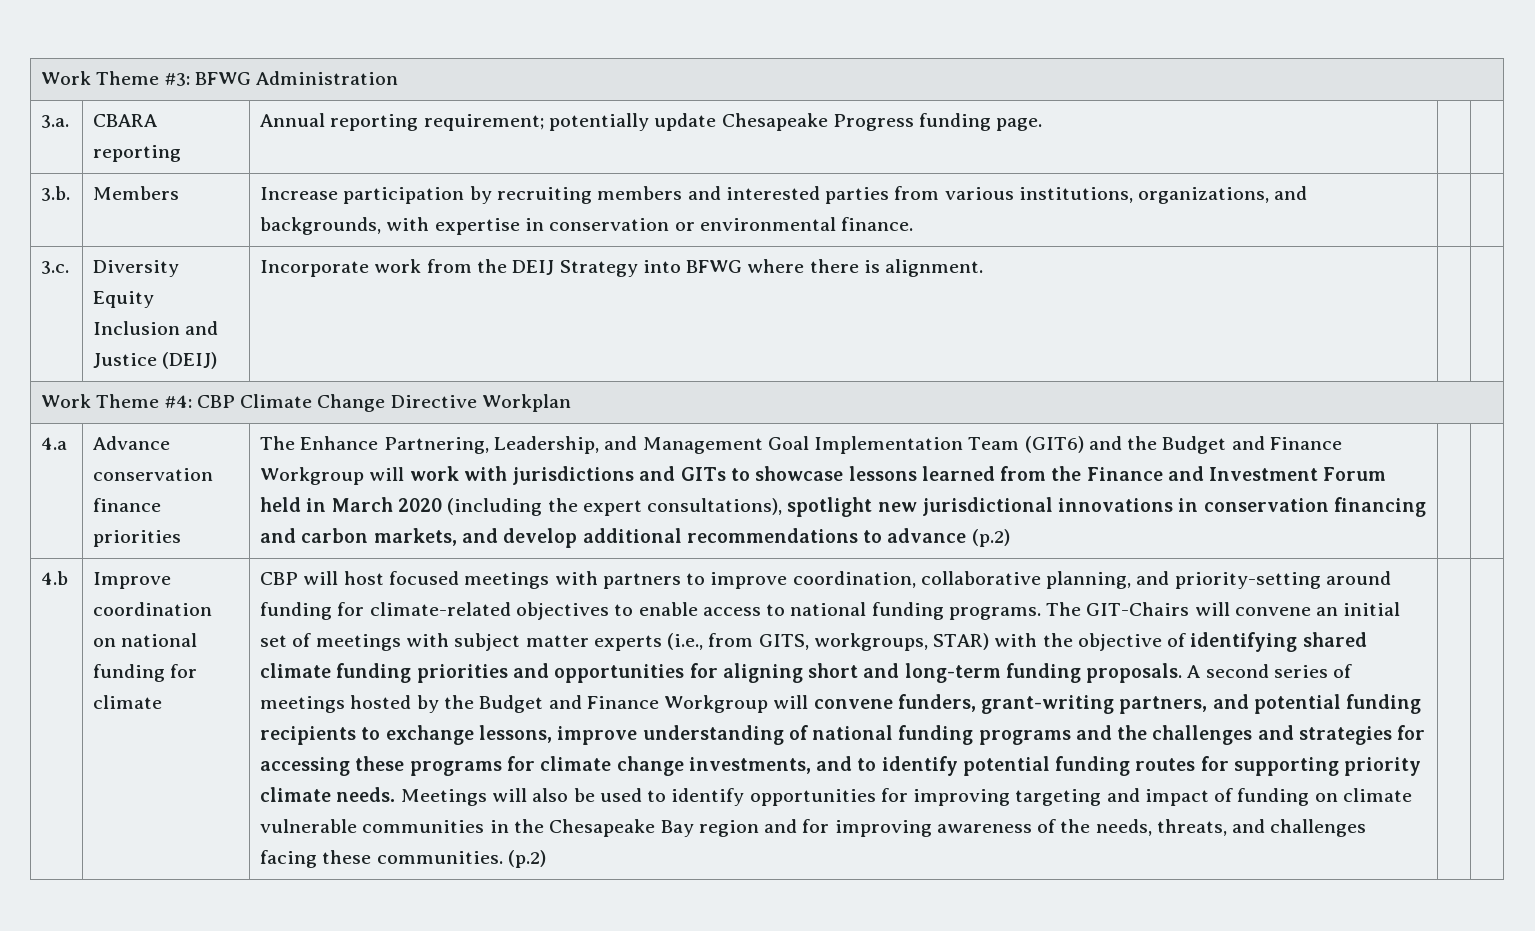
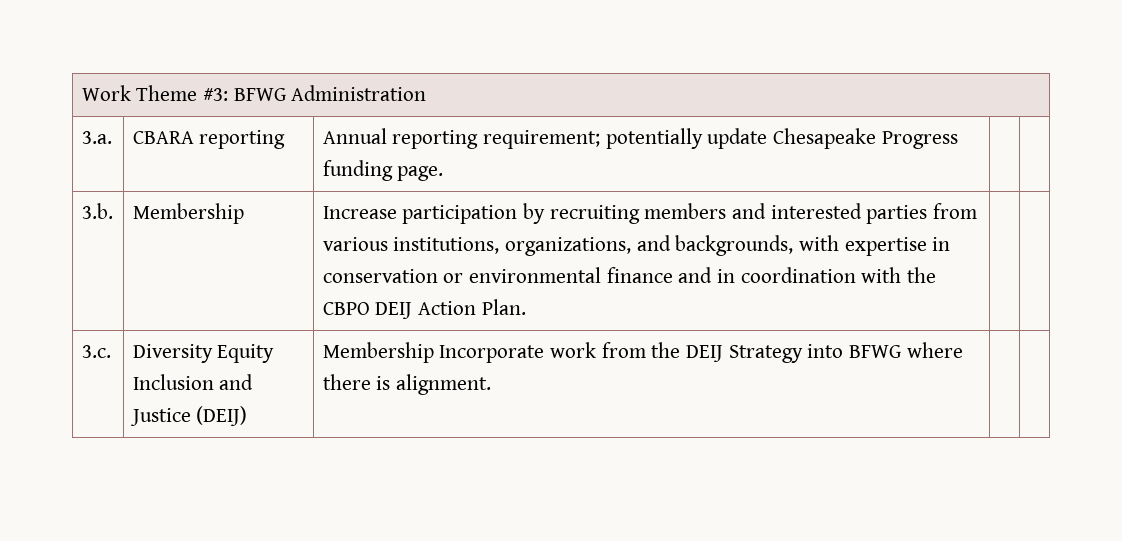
- 3.b. | Members | Increase participation by recruiting members and interested parties from various institutions, organizations, and backgrounds, with expertise in conservation or environmental finance. | |
+ 3.b. | Membership | Increase participation by recruiting members and interested parties from various institutions, organizations, and backgrounds, with expertise in conservation or environmental finance and in coordination with the CBPO DEIJ Action Plan. | |
- 3.c. | Diversity Equity Inclusion and Justice (DEIJ) | Incorporate work from the DEIJ Strategy into BFWG where there is alignment. | |
+ 3.c. | Diversity Equity Inclusion and Justice (DEIJ) | Membership Incorporate work from the DEIJ Strategy into BFWG where there is alignment. | |
- Work Theme #4: CBP Climate Change Directive Workplan
- 4.a | Advance conservation finance priorities | The Enhance Partnering, Leadership, and Management Goal Implementation Team (GIT6) and the Budget and Finance Workgroup will work with jurisdictions and GITs to showcase lessons learned from the Finance and Investment Forum held in March 2020 (including the expert consultations), spotlight new jurisdictional innovations in conservation financing and carbon markets, and develop additional recommendations to advance (p.2) | |
- 4.b | Improve coordination on national funding for climate | CBP will host focused meetings with partners to improve coordination, collaborative planning, and priority-setting around funding for climate-related objectives to enable access to national funding programs. The GIT-Chairs will convene an initial set of meetings with subject matter experts (i.e., from GITS, workgroups, STAR) with the objective of identifying shared climate funding priorities and opportunities for aligning short and long-term funding proposals. A second series of meetings hosted by the Budget and Finance Workgroup will convene funders, grant-writing partners, and potential funding recipients to exchange lessons, improve understanding of national funding programs and the challenges and strategies for accessing these programs for climate change investments, and to identify potential funding routes for supporting priority climate needs. Meetings will also be used to identify opportunities for improving targeting and impact of funding on climate vulnerable communities in the Chesapeake Bay region and for improving awareness of the needs, threats, and challenges facing these communities. (p.2)

